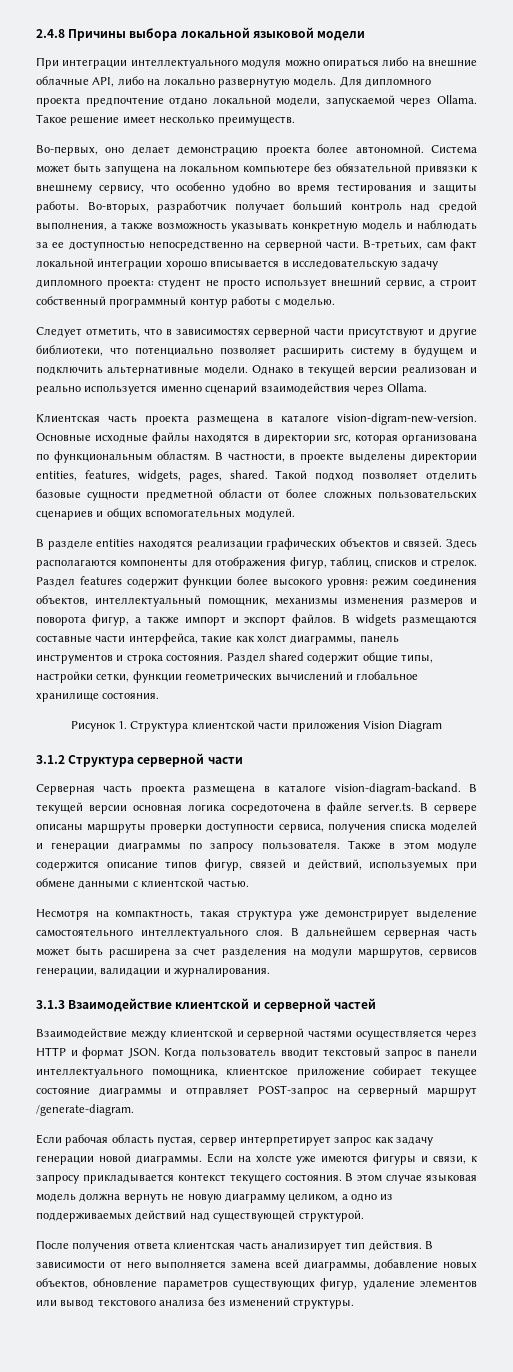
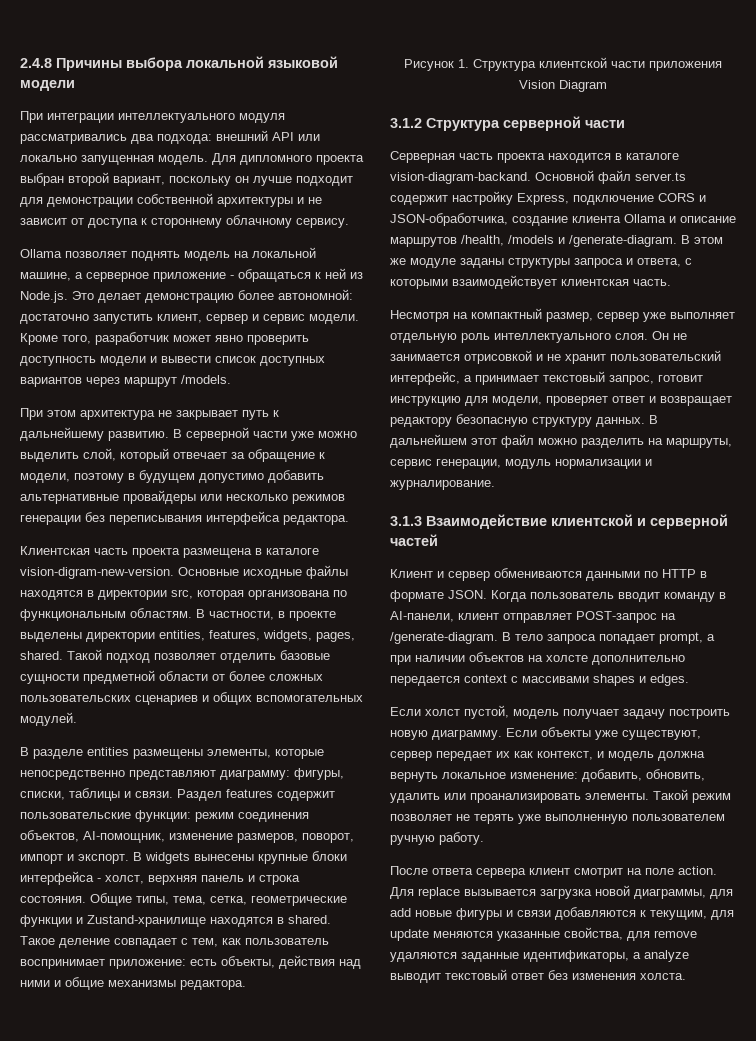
- При интеграции интеллектуального модуля можно опираться либо на внешние облачные API, либо на локально развернутую модель. Для дипломного проекта предпочтение отдано локальной модели, запускаемой через Ollama. Такое решение имеет несколько преимуществ.
- Во-первых, оно делает демонстрацию проекта более автономной. Система может быть запущена на локальном компьютере без обязательной привязки к внешнему сервису, что особенно удобно во время тестирования и защиты работы. Во-вторых, разработчик получает больший контроль над средой выполнения, а также возможность указывать конкретную модель и наблюдать за ее доступностью непосредственно на серверной части. В-третьих, сам факт локальной интеграции хорошо вписывается в исследовательскую задачу дипломного проекта: студент не просто использует внешний сервис, а строит собственный программный контур работы с моделью.
- Следует отметить, что в зависимостях серверной части присутствуют и другие библиотеки, что потенциально позволяет расширить систему в будущем и подключить альтернативные модели. Однако в текущей версии реализован и реально используется именно сценарий взаимодействия через Ollama.
+ При интеграции интеллектуального модуля рассматривались два подхода: внешний API или локально запущенная модель. Для дипломного проекта выбран второй вариант, поскольку он лучше подходит для демонстрации собственной архитектуры и не зависит от доступа к стороннему облачному сервису.
+ Ollama позволяет поднять модель на локальной машине, а серверное приложение - обращаться к ней из Node.js. Это делает демонстрацию более автономной: достаточно запустить клиент, сервер и сервис модели. Кроме того, разработчик может явно проверить доступность модели и вывести список доступных вариантов через маршрут /models.
+ При этом архитектура не закрывает путь к дальнейшему развитию. В серверной части уже можно выделить слой, который отвечает за обращение к модели, поэтому в будущем допустимо добавить альтернативные провайдеры или несколько режимов генерации без переписывания интерфейса редактора.
- В разделе entities находятся реализации графических объектов и связей. Здесь располагаются компоненты для отображения фигур, таблиц, списков и стрелок. Раздел features содержит функции более высокого уровня: режим соединения объектов, интеллектуальный помощник, механизмы изменения размеров и поворота фигур, а также импорт и экспорт файлов. В widgets размещаются составные части интерфейса, такие как холст диаграммы, панель инструментов и строка состояния. Раздел shared содержит общие типы, настройки сетки, функции геометрических вычислений и глобальное хранилище состояния.
+ В разделе entities размещены элементы, которые непосредственно представляют диаграмму: фигуры, списки, таблицы и связи. Раздел features содержит пользовательские функции: режим соединения объектов, AI-помощник, изменение размеров, поворот, импорт и экспорт. В widgets вынесены крупные блоки интерфейса - холст, верхняя панель и строка состояния. Общие типы, тема, сетка, геометрические функции и Zustand-хранилище находятся в shared. Такое деление совпадает с тем, как пользователь воспринимает приложение: есть объекты, действия над ними и общие механизмы редактора.
- Серверная часть проекта размещена в каталоге vision-diagram-backand.
+ Серверная часть проекта находится в каталоге vision-diagram-backand.
- В текущей версии основная логика сосредоточена в файле server.ts. В сервере описаны маршруты проверки доступности сервиса, получения списка моделей и генерации диаграммы по запросу пользователя. Также в этом модуле содержится описание типов фигур, связей и действий, используемых при обмене данными с клиентской частью.
- Несмотря на компактность, такая структура уже демонстрирует выделение самостоятельного интеллектуального слоя. В дальнейшем серверная часть может быть расширена за счет разделения на модули маршрутов, сервисов генерации, валидации и журналирования.
+ Основной файл server.ts содержит настройку Express, подключение CORS и JSON-обработчика, создание клиента Ollama и описание маршрутов /health, /models и /generate-diagram. В этом же модуле заданы структуры запроса и ответа, с которыми взаимодействует клиентская часть.
+ Несмотря на компактный размер, сервер уже выполняет отдельную роль интеллектуального слоя. Он не занимается отрисовкой и не хранит пользовательский интерфейс, а принимает текстовый запрос, готовит инструкцию для модели, проверяет ответ и возвращает редактору безопасную структуру данных. В дальнейшем этот файл можно разделить на маршруты, сервис генерации, модуль нормализации и журналирование.
- Взаимодействие между клиентской и серверной частями осуществляется через HTTP и формат JSON. Когда пользователь вводит текстовый запрос в панели интеллектуального помощника, клиентское приложение собирает текущее состояние диаграммы и отправляет POST-запрос на серверный маршрут /generate-diagram.
- Если рабочая область пустая, сервер интерпретирует запрос как задачу генерации новой диаграммы. Если на холсте уже имеются фигуры и связи, к запросу прикладывается контекст текущего состояния. В этом случае языковая модель должна вернуть не новую диаграмму целиком, а одно из поддерживаемых действий над существующей структурой.
- После получения ответа клиентская часть анализирует тип действия. В зависимости от него выполняется замена всей диаграммы, добавление новых объектов, обновление параметров существующих фигур, удаление элементов или вывод текстового анализа без изменений структуры.
+ Клиент и сервер обмениваются данными по HTTP в формате JSON. Когда пользователь вводит команду в AI-панели, клиент отправляет POST-запрос на /generate-diagram. В тело запроса попадает prompt, а при наличии объектов на холсте дополнительно передается context с массивами shapes и edges.
+ Если холст пустой, модель получает задачу построить новую диаграмму. Если объекты уже существуют, сервер передает их как контекст, и модель должна вернуть локальное изменение: добавить, обновить, удалить или проанализировать элементы. Такой режим позволяет не терять уже выполненную пользователем ручную работу.
+ После ответа сервера клиент смотрит на поле action. Для replace вызывается загрузка новой диаграммы, для add новые фигуры и связи добавляются к текущим, для update меняются указанные свойства, для remove удаляются заданные идентификаторы, а analyze выводит текстовый ответ без изменения холста.

